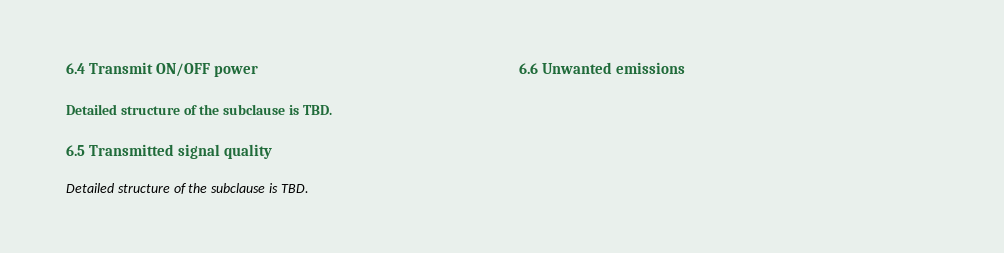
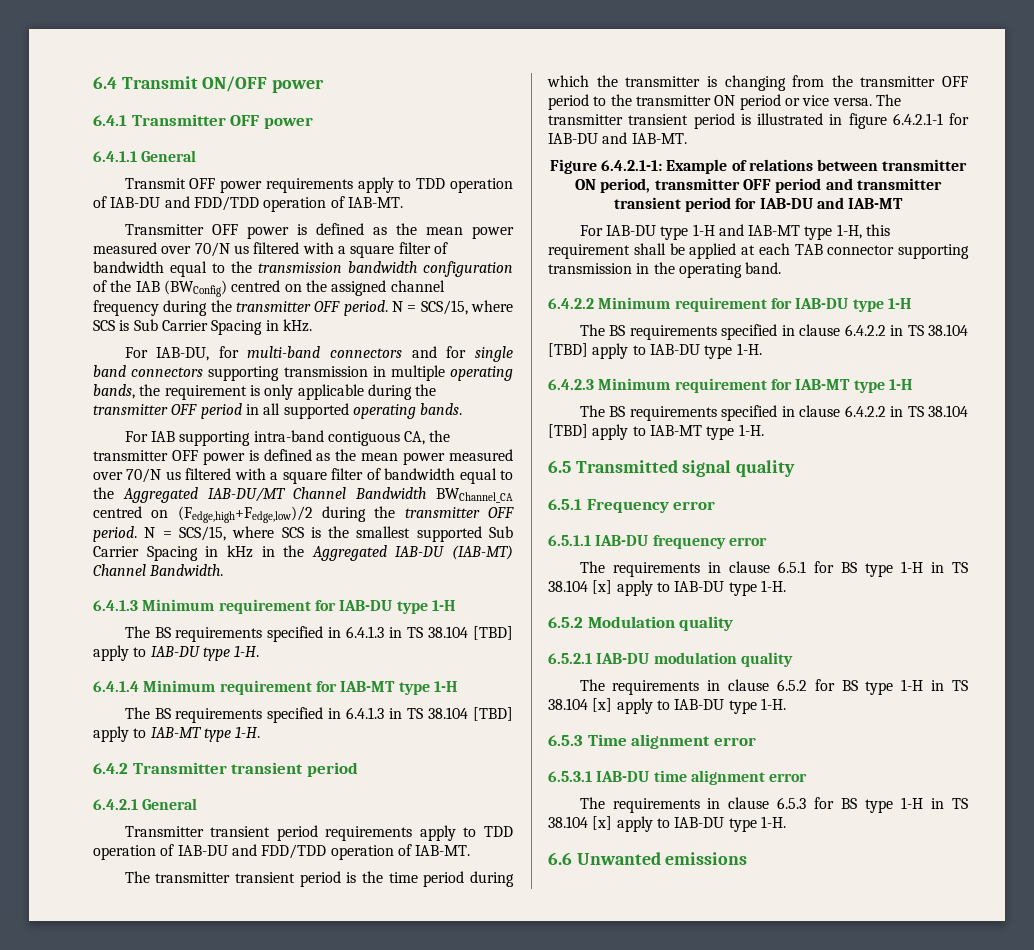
  6.4 Transmit ON/OFF power
- Detailed structure of the subclause is TBD.
+ 6.4.1 Transmitter OFF power
+ 6.4.1.1 General
+ Transmit OFF power requirements apply to TDD operation of IAB-DU and FDD/TDD operation of IAB-MT.
+ Transmitter OFF power is defined as the mean power measured over 70/N us filtered with a square filter of bandwidth equal to the transmission bandwidth configuration of the IAB (BWConfig) centred on the assigned channel frequency during the transmitter OFF period. N = SCS/15, where SCS is Sub Carrier Spacing in kHz.
+ For IAB-DU, for multi-band connectors and for single band connectors supporting transmission in multiple operating bands, the requirement is only applicable during the transmitter OFF period in all supported operating bands.
+ For IAB supporting intra-band contiguous CA, the transmitter OFF power is defined as the mean power measured over 70/N us filtered with a square filter of bandwidth equal to the Aggregated IAB-DU/MT Channel Bandwidth BWChannel_CA centred on (Fedge,high+Fedge,low)/2 during the transmitter OFF period. N = SCS/15, where SCS is the smallest supported Sub Carrier Spacing in kHz in the Aggregated IAB-DU (IAB-MT) Channel Bandwidth.
+ 6.4.1.3 Minimum requirement for IAB-DU type 1-H
+ The BS requirements specified in 6.4.1.3 in TS 38.104 [TBD] apply to IAB-DU type 1-H.
+ 6.4.1.4 Minimum requirement for IAB-MT type 1-H
+ The BS requirements specified in 6.4.1.3 in TS 38.104 [TBD] apply to IAB-MT type 1-H.
+ 6.4.2 Transmitter transient period
+ 6.4.2.1 General
+ Transmitter transient period requirements apply to TDD operation of IAB-DU and FDD/TDD operation of IAB-MT.
+ The transmitter transient period is the time period during which the transmitter is changing from the transmitter OFF period to the transmitter ON period or vice versa. The transmitter transient period is illustrated in figure 6.4.2.1-1 for IAB-DU and IAB-MT.
+ Figure 6.4.2.1-1: Example of relations between transmitter ON period, transmitter OFF period and transmitter transient period for IAB-DU and IAB-MT
+ For IAB-DU type 1-H and IAB-MT type 1-H, this requirement shall be applied at each TAB connector supporting transmission in the operating band.
+ 6.4.2.2 Minimum requirement for IAB-DU type 1-H
+ The BS requirements specified in clause 6.4.2.2 in TS 38.104 [TBD] apply to IAB-DU type 1-H.
+ 6.4.2.3 Minimum requirement for IAB-MT type 1-H
+ The BS requirements specified in clause 6.4.2.2 in TS 38.104 [TBD] apply to IAB-MT type 1-H.
  6.5 Transmitted signal quality
- Detailed structure of the subclause is TBD.
+ 6.5.1 Frequency error
+ 6.5.1.1 IAB-DU frequency error
+ The requirements in clause 6.5.1 for BS type 1-H in TS 38.104 [x] apply to IAB-DU type 1-H.
+ 6.5.2 Modulation quality
+ 6.5.2.1 IAB-DU modulation quality
+ The requirements in clause 6.5.2 for BS type 1-H in TS 38.104 [x] apply to IAB-DU type 1-H.
+ 6.5.3 Time alignment error
+ 6.5.3.1 IAB-DU time alignment error
+ The requirements in clause 6.5.3 for BS type 1-H in TS 38.104 [x] apply to IAB-DU type 1-H.

